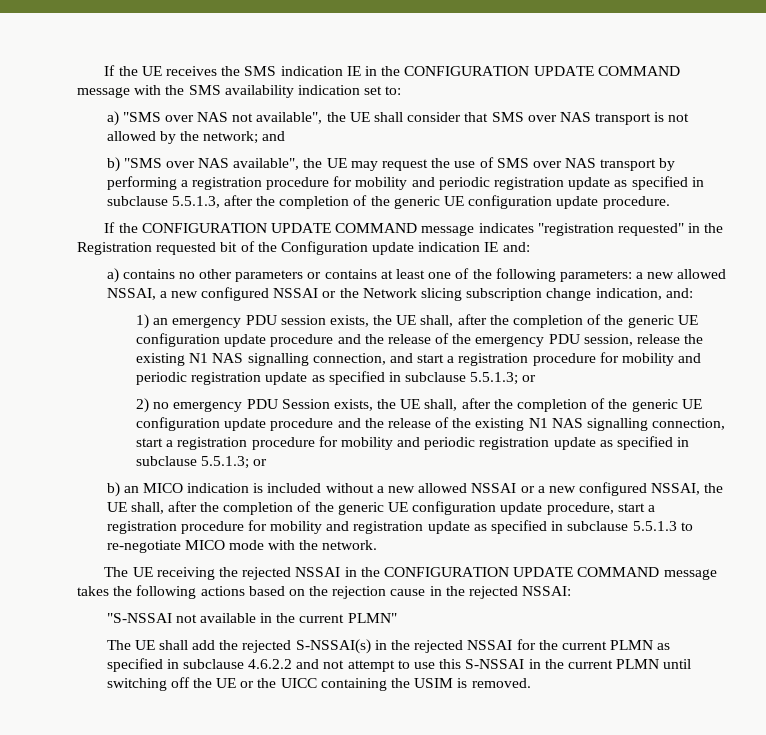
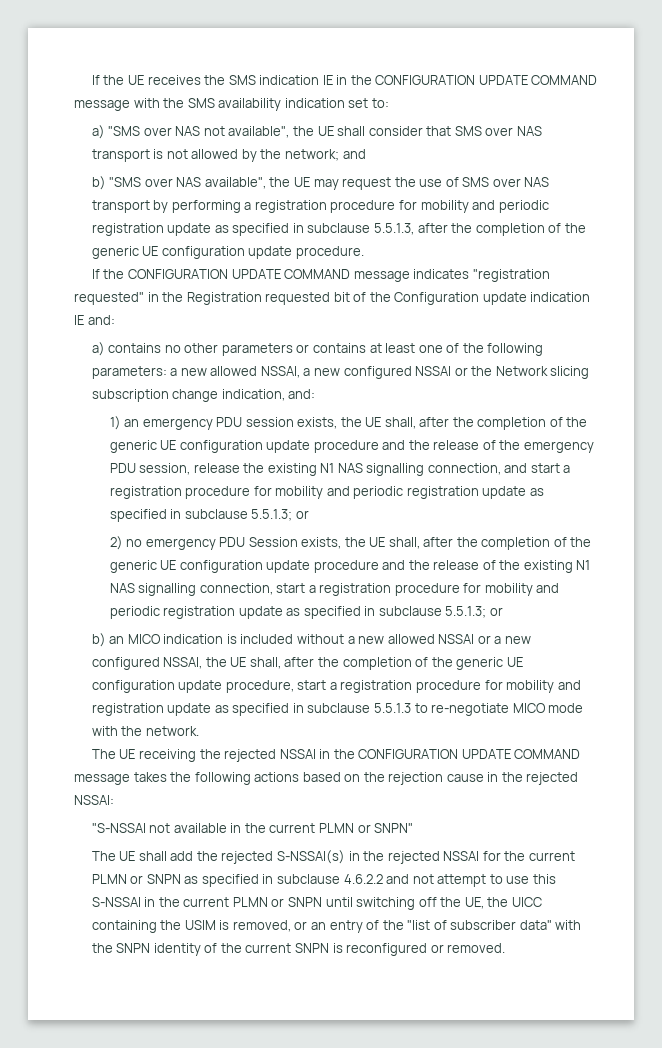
- "S-NSSAI not available in the current PLMN"
+ "S-NSSAI not available in the current PLMN or SNPN"
- The UE shall add the rejected S-NSSAI(s) in the rejected NSSAI for the current PLMN as specified in subclause 4.6.2.2 and not attempt to use this S-NSSAI in the current PLMN until switching off the UE or the UICC containing the USIM is removed.
+ The UE shall add the rejected S-NSSAI(s) in the rejected NSSAI for the current PLMN or SNPN as specified in subclause 4.6.2.2 and not attempt to use this S-NSSAI in the current PLMN or SNPN until switching off the UE, the UICC containing the USIM is removed, or an entry of the "list of subscriber data" with the SNPN identity of the current SNPN is reconfigured or removed.

